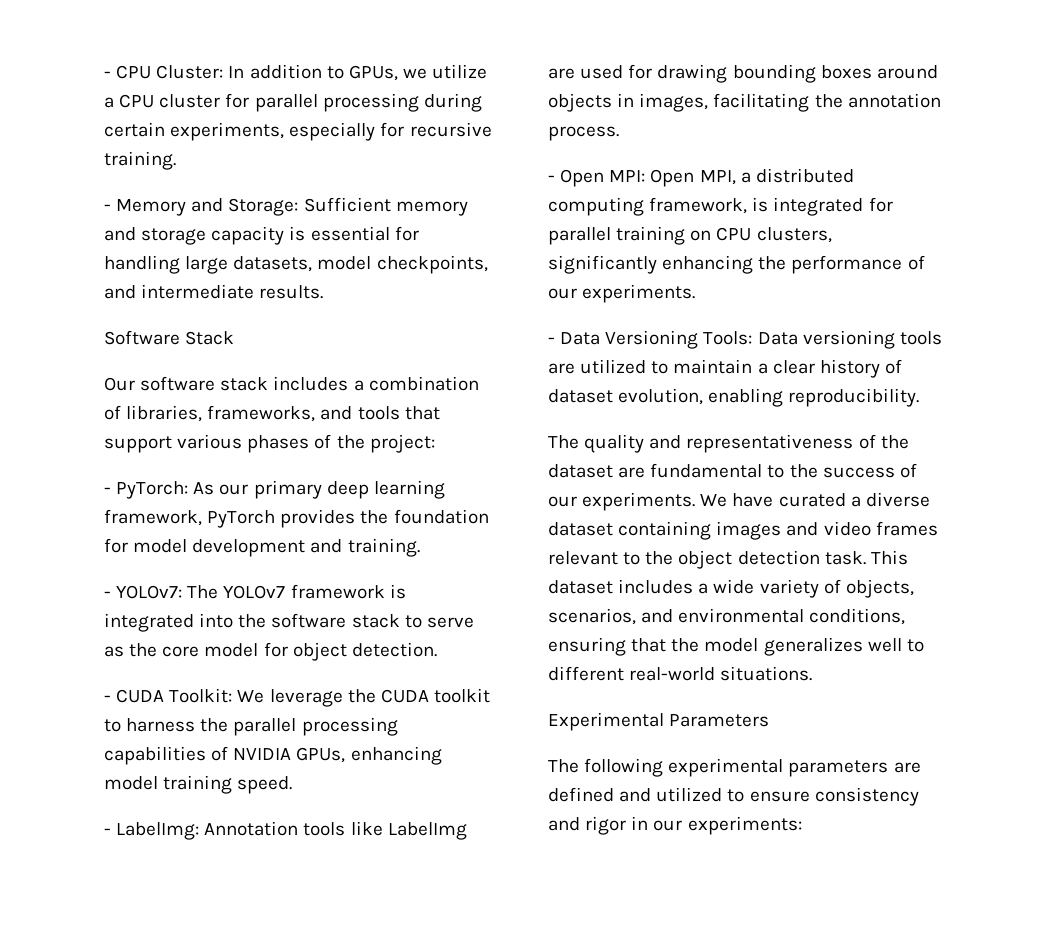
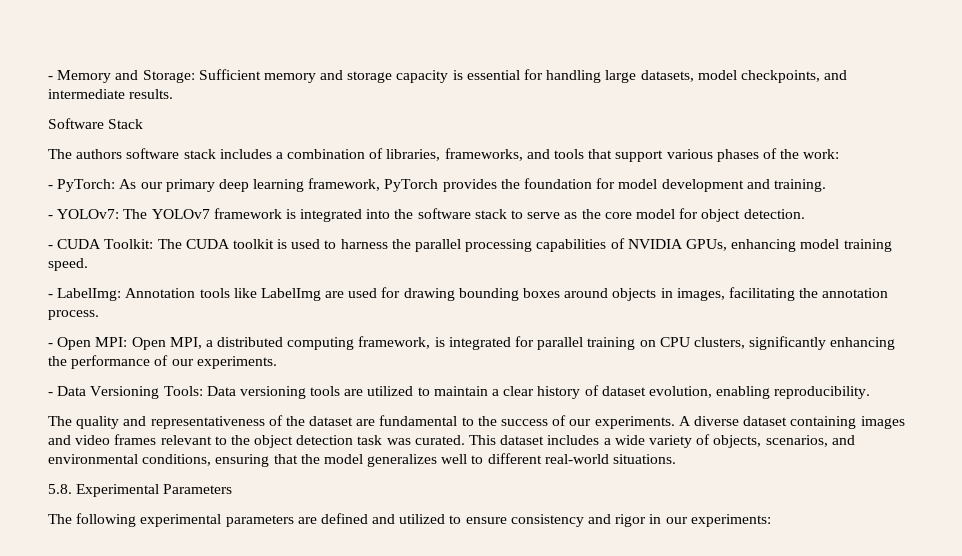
- - CPU Cluster: In addition to GPUs, we utilize a CPU cluster for parallel processing during certain experiments, especially for recursive training.
- Our software stack includes a combination of libraries, frameworks, and tools that support various phases of the project:
+ The authors software stack includes a combination of libraries, frameworks, and tools that support various phases of the work:
- - CUDA Toolkit: We leverage the CUDA toolkit to harness the parallel processing capabilities of NVIDIA GPUs, enhancing model training speed.
+ - CUDA Toolkit: The CUDA toolkit is used to harness the parallel processing capabilities of NVIDIA GPUs, enhancing model training speed.
- We have curated a diverse dataset containing images and video frames relevant to the object detection task.
+ A diverse dataset containing images and video frames relevant to the object detection task was curated.
- Experimental Parameters
+ 5.8. Experimental Parameters

